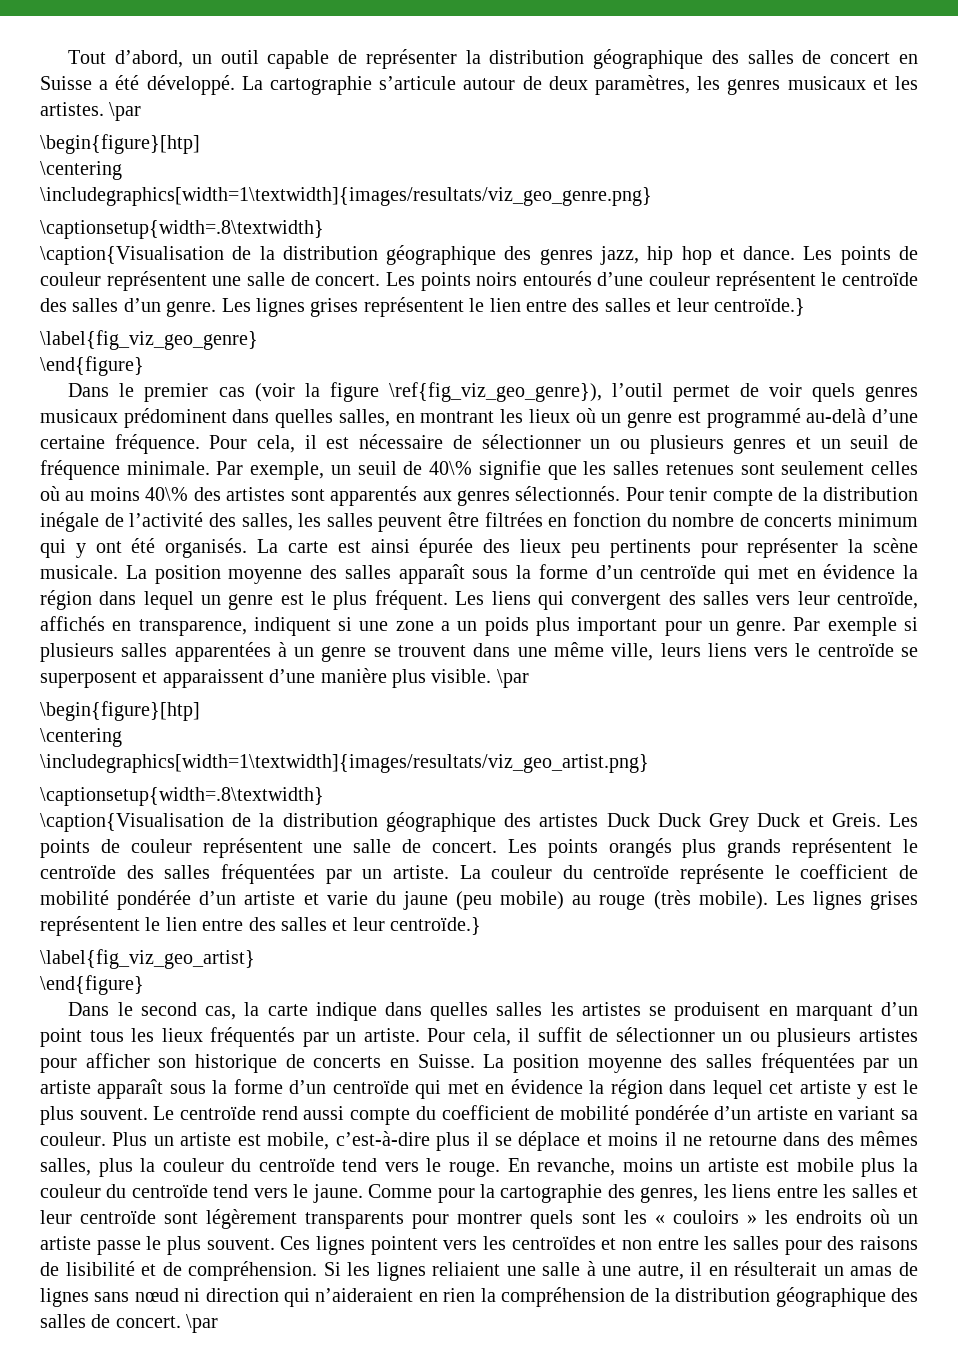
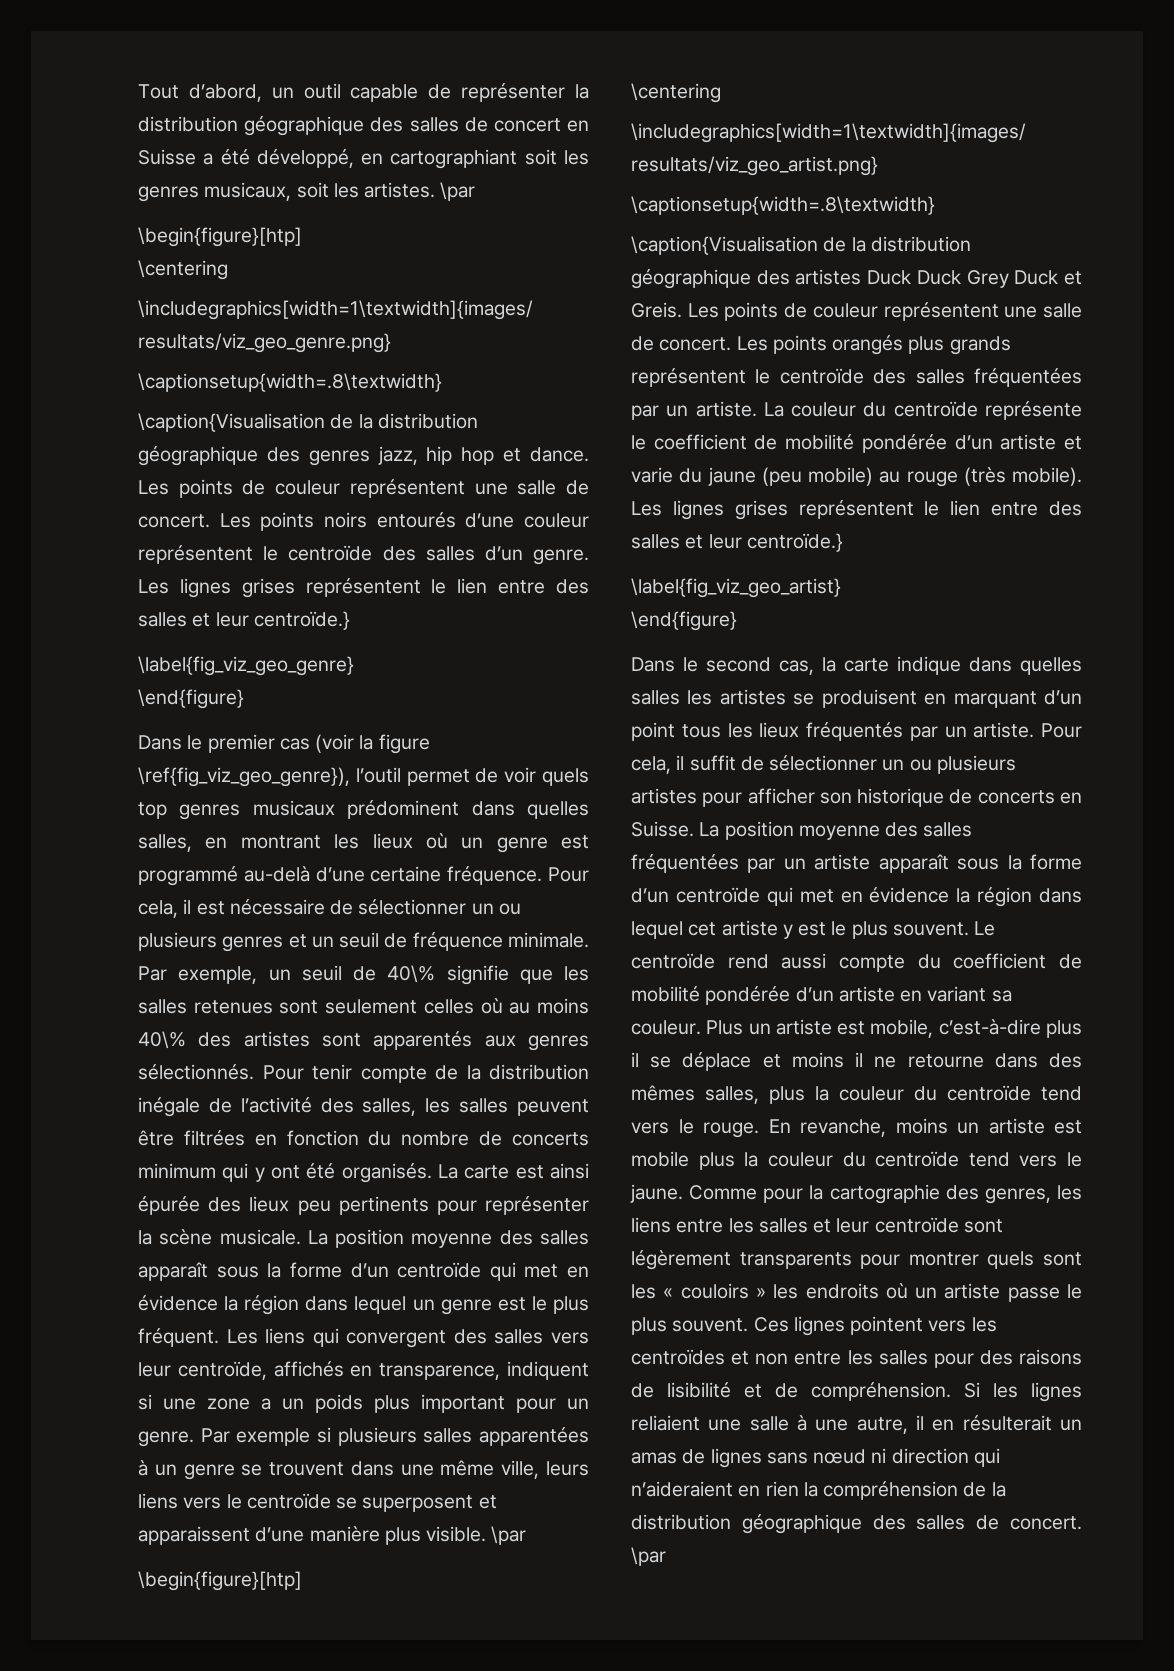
- Tout d’abord, un outil capable de représenter la distribution géographique des salles de concert en Suisse a été développé. La cartographie s’articule autour de deux paramètres, les genres musicaux et les artistes.
+ Tout d’abord, un outil capable de représenter la distribution géographique des salles de concert en Suisse a été développé, en cartographiant soit les genres musicaux, soit les artistes.
- Dans le premier cas (voir la figure \ref{fig_viz_geo_genre}), l’outil permet de voir quels genres musicaux prédominent dans quelles salles, en montrant les lieux où un genre est programmé au-delà d’une certaine fréquence.
+ Dans le premier cas (voir la figure \ref{fig_viz_geo_genre}), l’outil permet de voir quels top genres musicaux prédominent dans quelles salles, en montrant les lieux où un genre est programmé au-delà d’une certaine fréquence.

